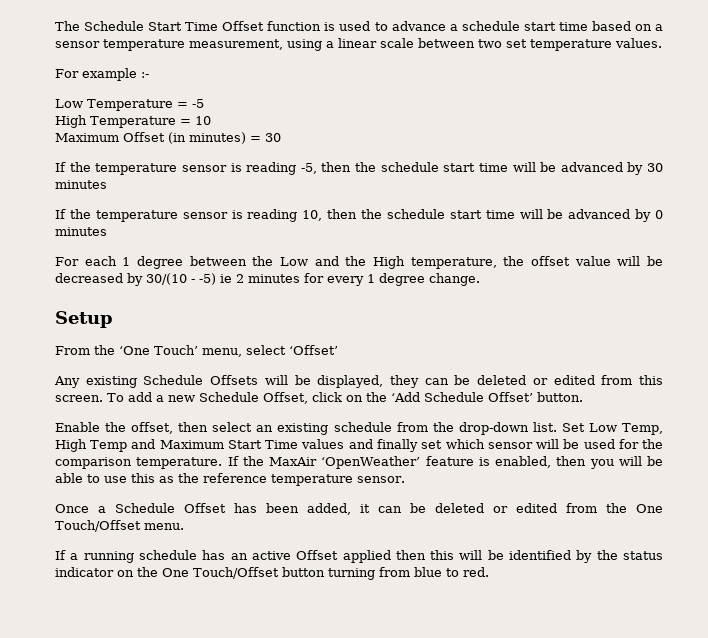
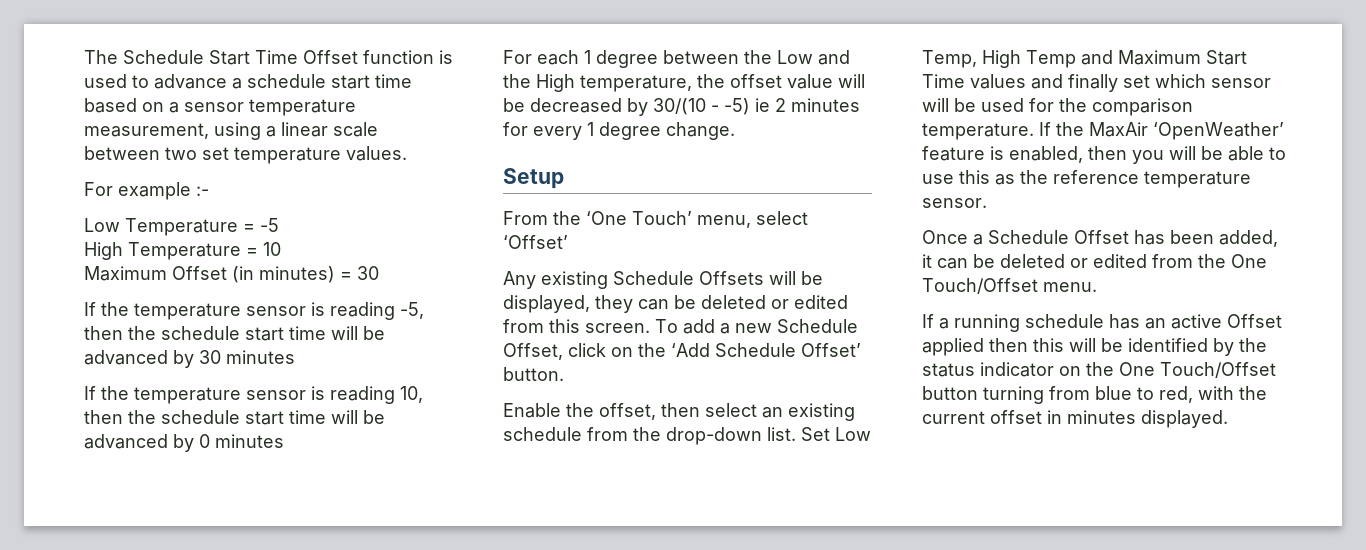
- If a running schedule has an active Offset applied then this will be identified by the status indicator on the One Touch/Offset button turning from blue to red.
+ If a running schedule has an active Offset applied then this will be identified by the status indicator on the One Touch/Offset button turning from blue to red, with the current offset in minutes displayed.

